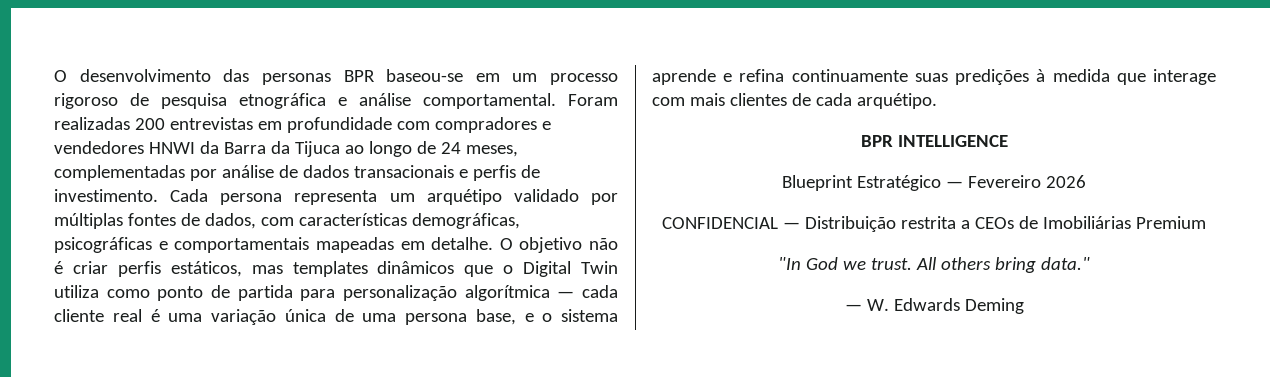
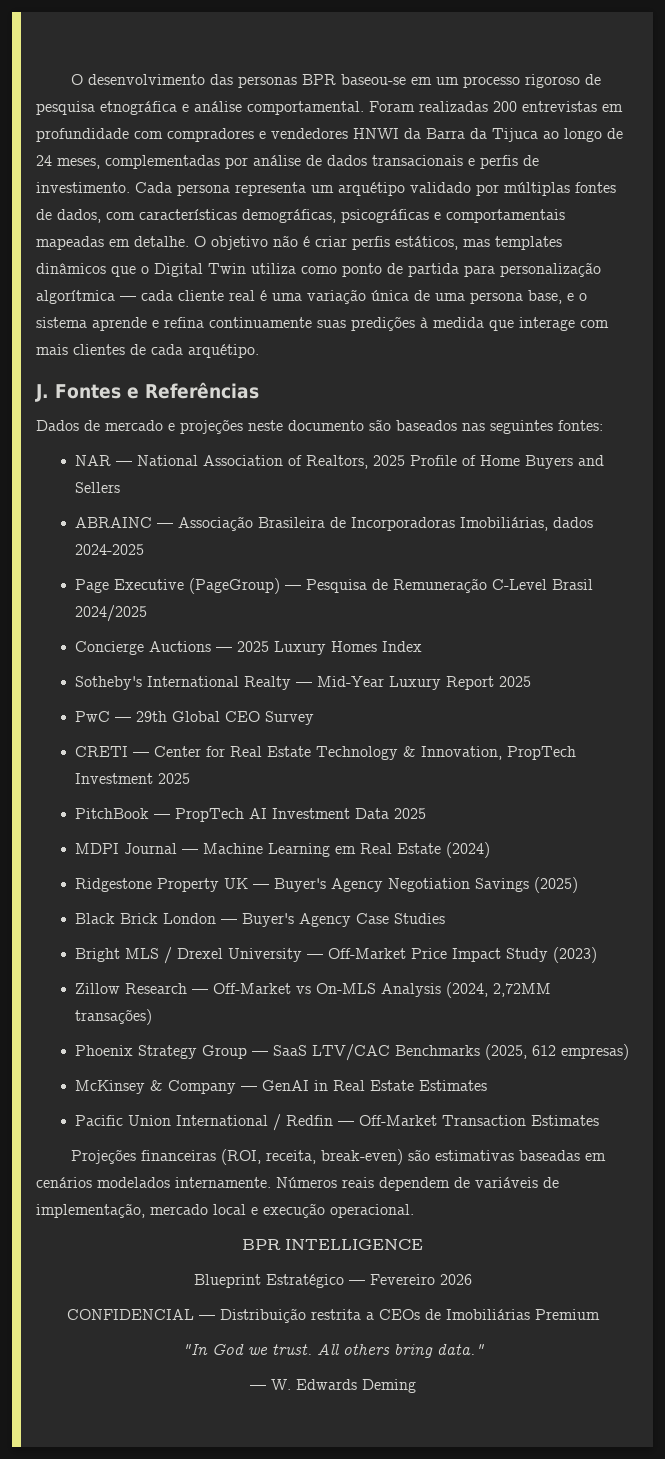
+ J. Fontes e Referências
+ Dados de mercado e projeções neste documento são baseados nas seguintes fontes:
+ NAR — National Association of Realtors, 2025 Profile of Home Buyers and Sellers
+ ABRAINC — Associação Brasileira de Incorporadoras Imobiliárias, dados 2024-2025
+ Page Executive (PageGroup) — Pesquisa de Remuneração C-Level Brasil 2024/2025
+ Concierge Auctions — 2025 Luxury Homes Index
+ Sotheby's International Realty — Mid-Year Luxury Report 2025
+ PwC — 29th Global CEO Survey
+ CRETI — Center for Real Estate Technology & Innovation, PropTech Investment 2025
+ PitchBook — PropTech AI Investment Data 2025
+ MDPI Journal — Machine Learning em Real Estate (2024)
+ Ridgestone Property UK — Buyer's Agency Negotiation Savings (2025)
+ Black Brick London — Buyer's Agency Case Studies
+ Bright MLS / Drexel University — Off-Market Price Impact Study (2023)
+ Zillow Research — Off-Market vs On-MLS Analysis (2024, 2,72MM transações)
+ Phoenix Strategy Group — SaaS LTV/CAC Benchmarks (2025, 612 empresas)
+ McKinsey & Company — GenAI in Real Estate Estimates
+ Pacific Union International / Redfin — Off-Market Transaction Estimates
+ Projeções financeiras (ROI, receita, break-even) são estimativas baseadas em cenários modelados internamente. Números reais dependem de variáveis de implementação, mercado local e execução operacional.

